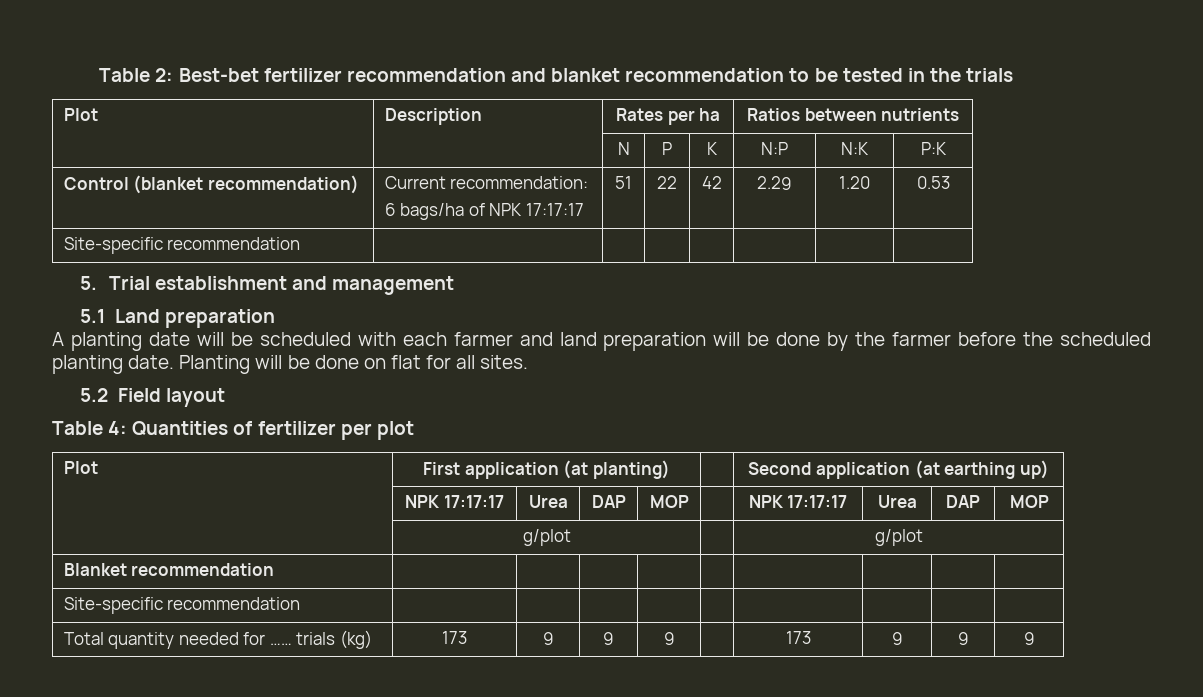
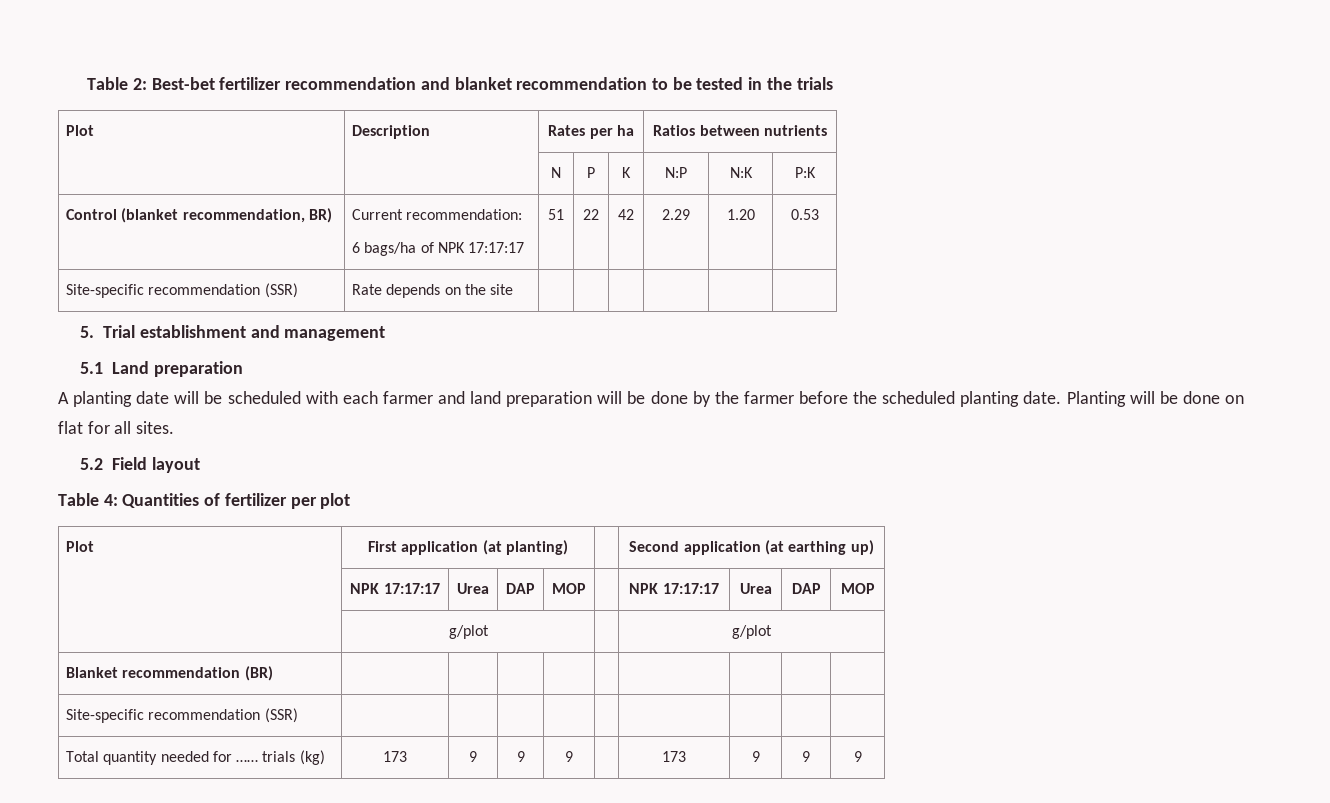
- Control (blanket recommendation) | Current recommendation:
+ Control (blanket recommendation, BR) | Current recommendation:
  6 bags/ha of NPK 17:17:17 | 51 | 22 | 42 | 2.29 | 1.20 | 0.53
- Site-specific recommendation | | | | | | |
+ Site-specific recommendation (SSR) | Rate depends on the site | | | | | |
- Blanket recommendation | | | | | | | | |
- Site-specific recommendation | | | | | | | | |
+ Blanket recommendation (BR) | | | | | | | | |
+ Site-specific recommendation (SSR) | | | | | | | | |

